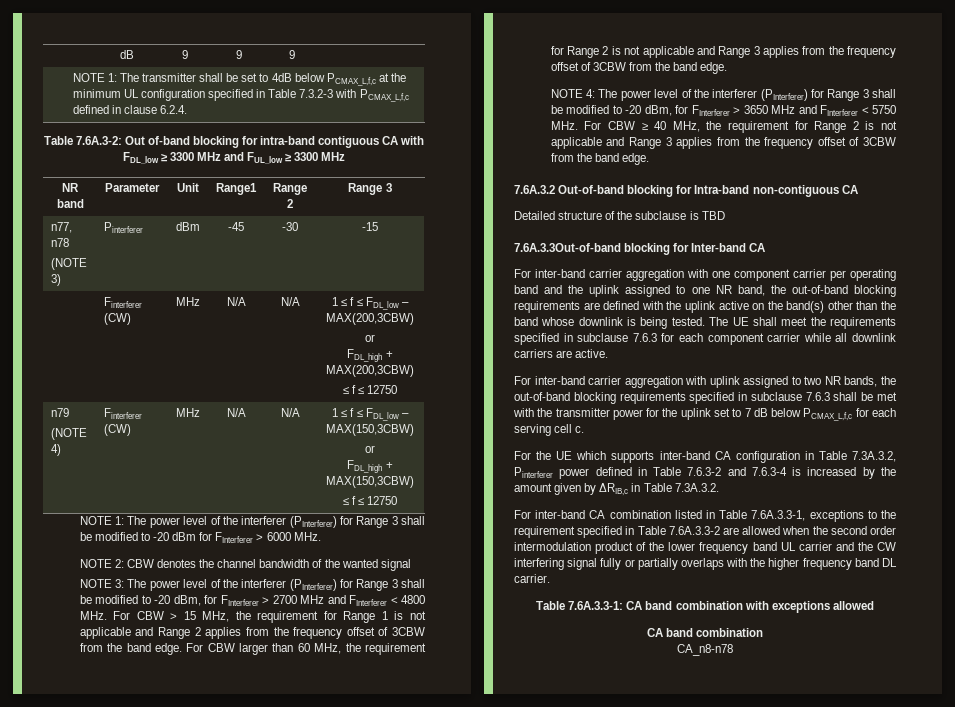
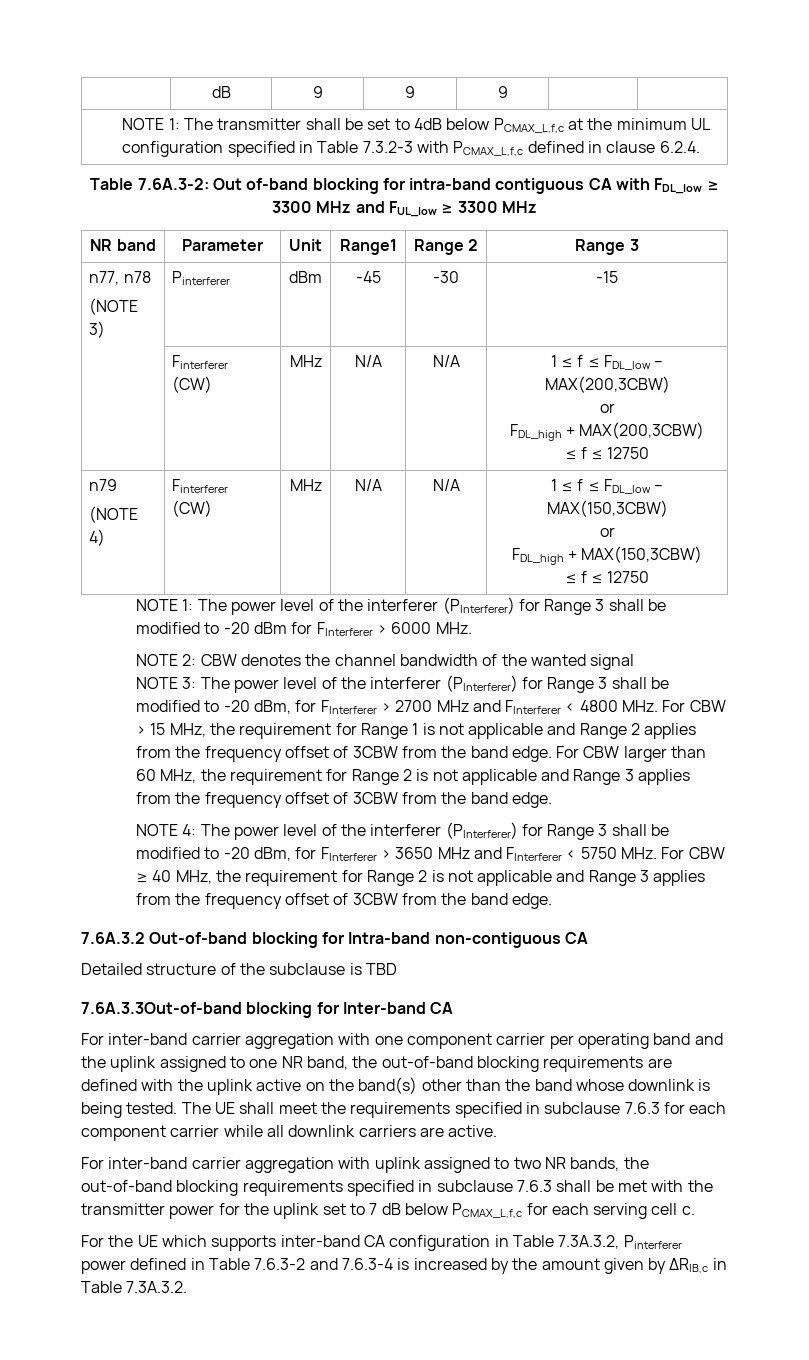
- For inter-band CA combination listed in Table 7.6A.3.3-1, exceptions to the requirement specified in Table 7.6A.3.3-2 are allowed when the second order intermodulation product of the lower frequency band UL carrier and the CW interfering signal fully or partially overlaps with the higher frequency band DL carrier.
- Table 7.6A.3.3-1: CA band combination with exceptions allowed
- CA band combination
- CA_n8-n78

